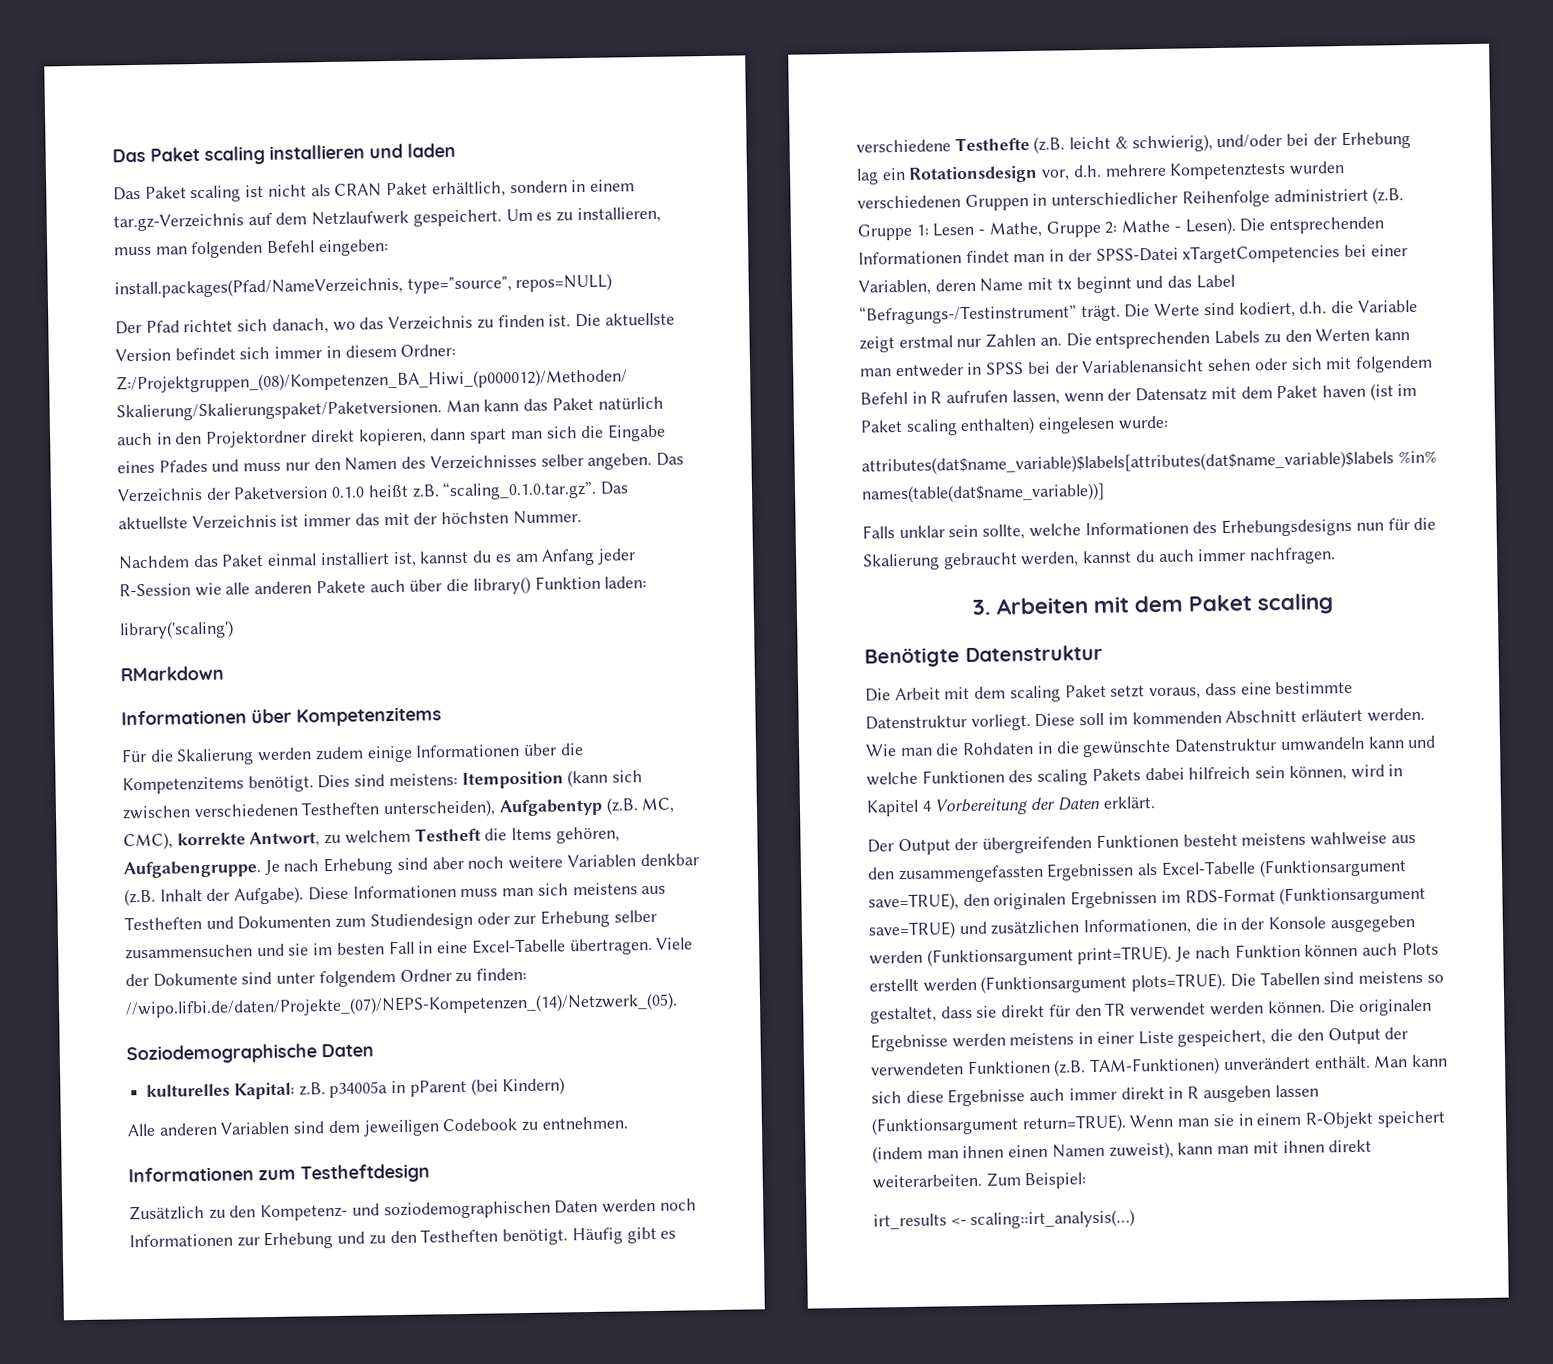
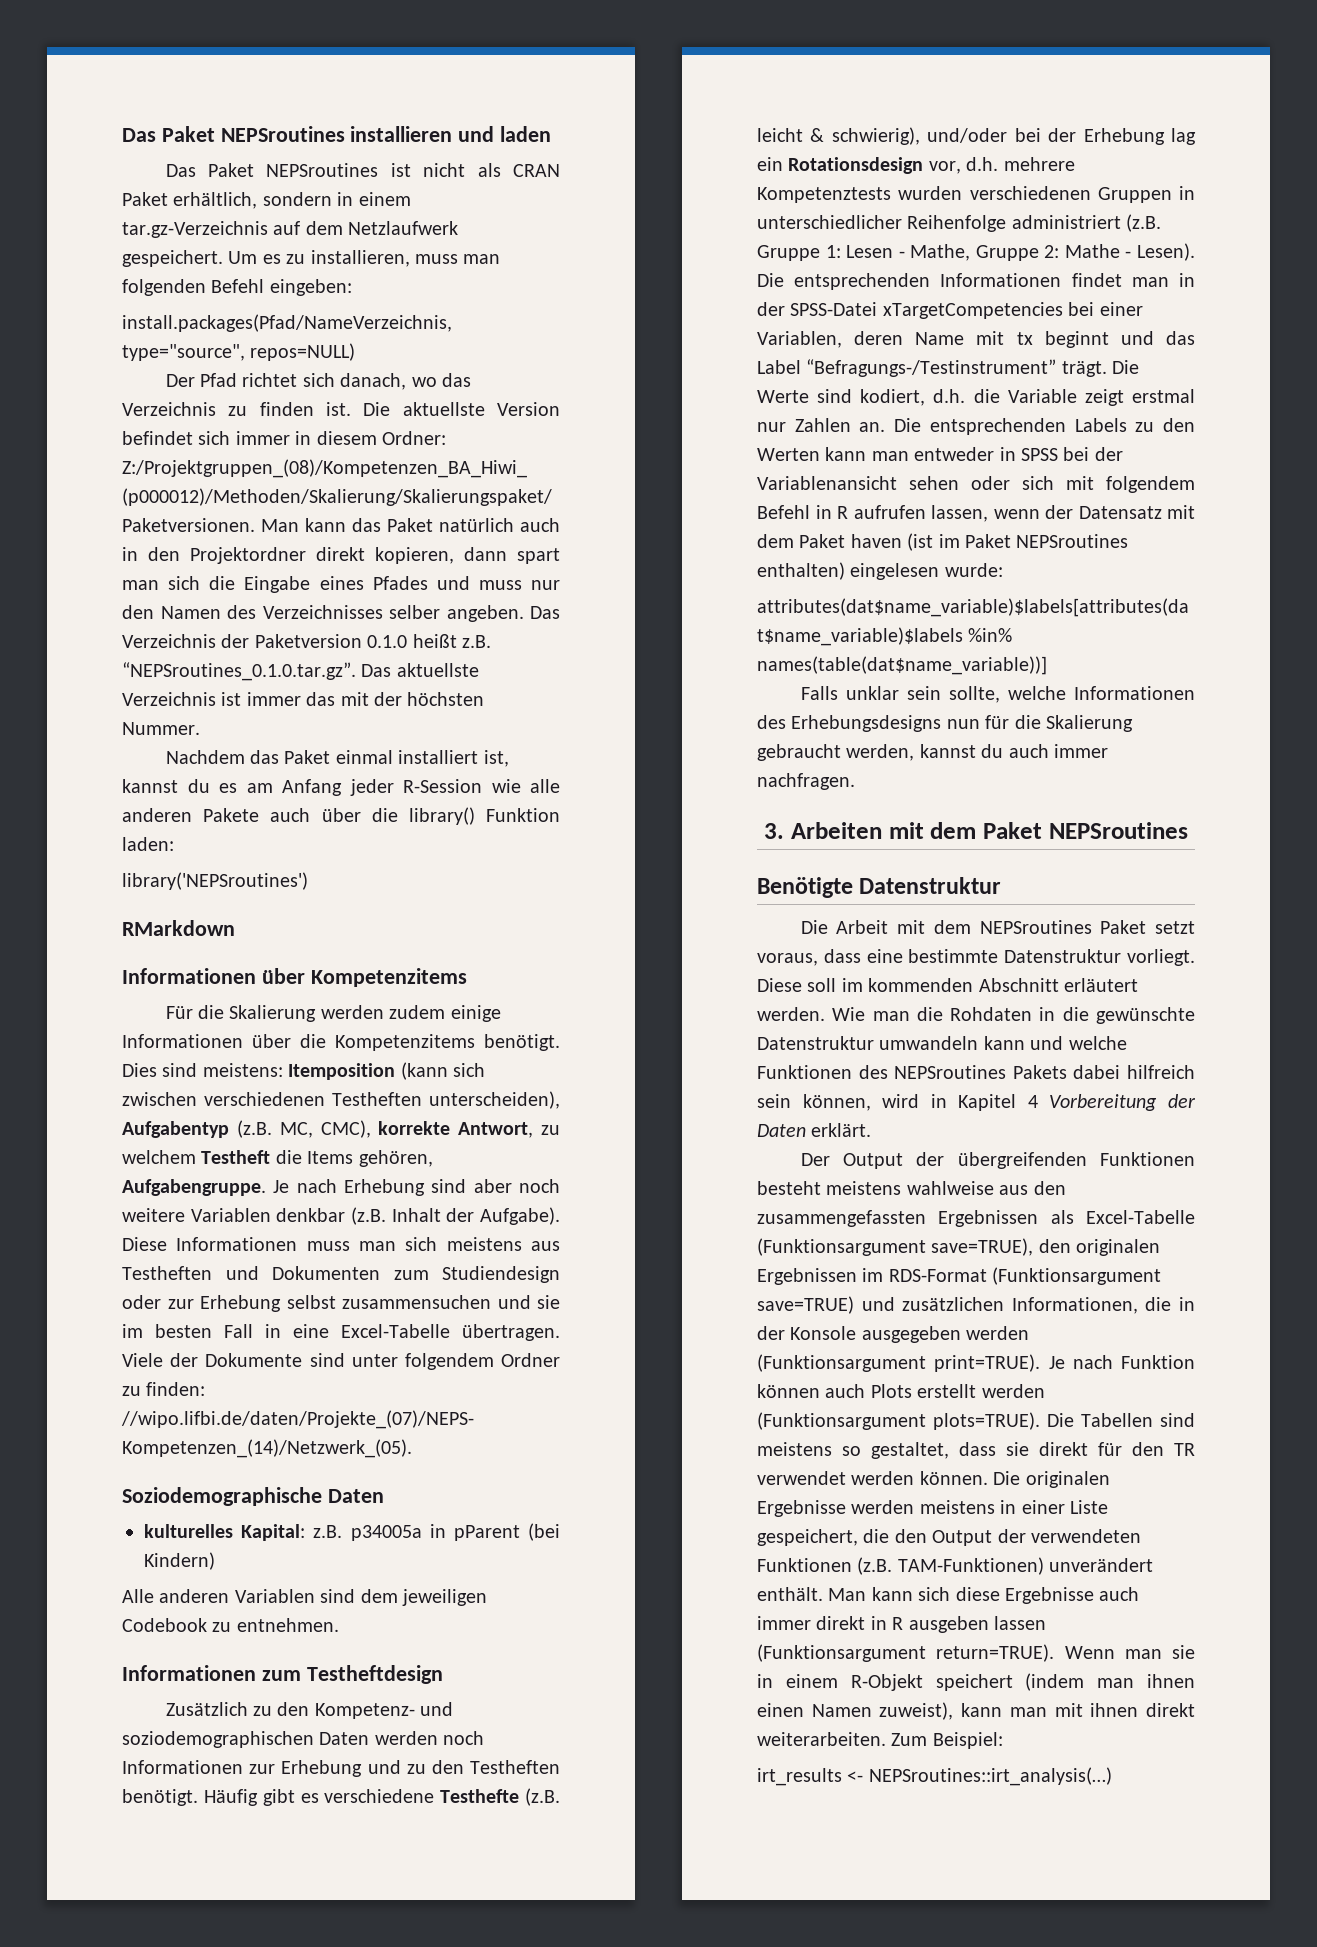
- Das Paket scaling installieren und laden
+ Das Paket NEPSroutines installieren und laden
- Das Paket scaling ist nicht als CRAN Paket erhältlich, sondern in einem tar.gz-Verzeichnis auf dem Netzlaufwerk gespeichert.
+ Das Paket NEPSroutines ist nicht als CRAN Paket erhältlich, sondern in einem tar.gz-Verzeichnis auf dem Netzlaufwerk gespeichert.
- Das Verzeichnis der Paketversion 0.1.0 heißt z.B. “scaling_0.1.0.tar.gz”. Das aktuellste Verzeichnis ist immer das mit der höchsten Nummer.
+ Das Verzeichnis der Paketversion 0.1.0 heißt z.B. “NEPSroutines_0.1.0.tar.gz”. Das aktuellste Verzeichnis ist immer das mit der höchsten Nummer.
- library('scaling')
+ library('NEPSroutines')
- Diese Informationen muss man sich meistens aus Testheften und Dokumenten zum Studiendesign oder zur Erhebung selber zusammensuchen und sie im besten Fall in eine Excel-Tabelle übertragen.
+ Diese Informationen muss man sich meistens aus Testheften und Dokumenten zum Studiendesign oder zur Erhebung selbst zusammensuchen und sie im besten Fall in eine Excel-Tabelle übertragen.
- Die entsprechenden Labels zu den Werten kann man entweder in SPSS bei der Variablenansicht sehen oder sich mit folgendem Befehl in R aufrufen lassen, wenn der Datensatz mit dem Paket haven (ist im Paket scaling enthalten) eingelesen wurde:
+ Die entsprechenden Labels zu den Werten kann man entweder in SPSS bei der Variablenansicht sehen oder sich mit folgendem Befehl in R aufrufen lassen, wenn der Datensatz mit dem Paket haven (ist im Paket NEPSroutines enthalten) eingelesen wurde:
- 3. Arbeiten mit dem Paket scaling
+ 3. Arbeiten mit dem Paket NEPSroutines
- Die Arbeit mit dem scaling Paket setzt voraus, dass eine bestimmte Datenstruktur vorliegt.
+ Die Arbeit mit dem NEPSroutines Paket setzt voraus, dass eine bestimmte Datenstruktur vorliegt.
- Wie man die Rohdaten in die gewünschte Datenstruktur umwandeln kann und welche Funktionen des scaling Pakets dabei hilfreich sein können, wird in Kapitel 4 Vorbereitung der Daten erklärt.
+ Wie man die Rohdaten in die gewünschte Datenstruktur umwandeln kann und welche Funktionen des NEPSroutines Pakets dabei hilfreich sein können, wird in Kapitel 4 Vorbereitung der Daten erklärt.
- irt_results <- scaling::irt_analysis(…)
+ irt_results <- NEPSroutines::irt_analysis(…)

